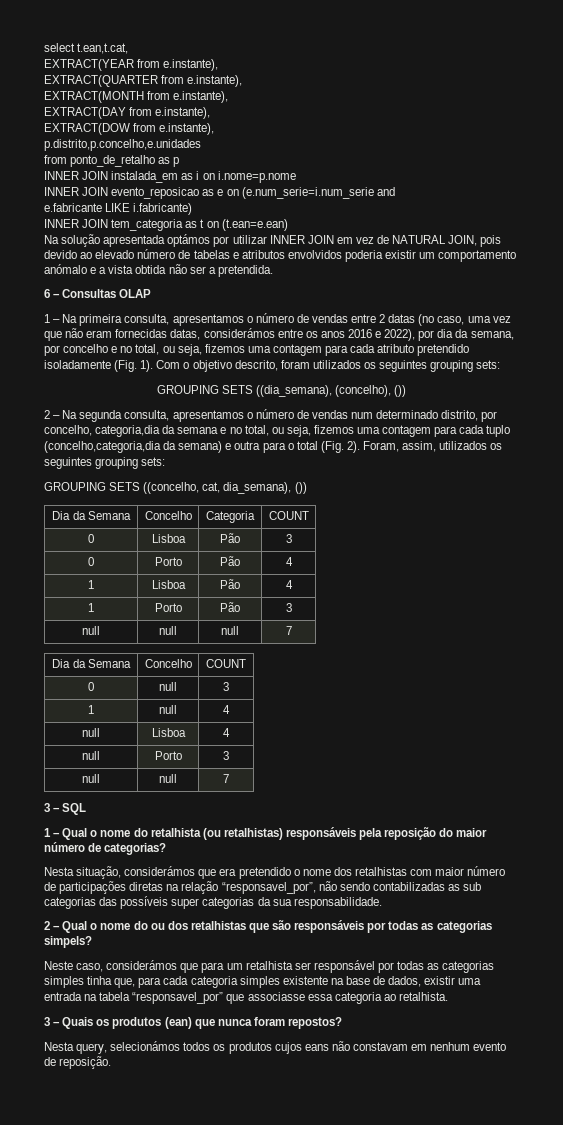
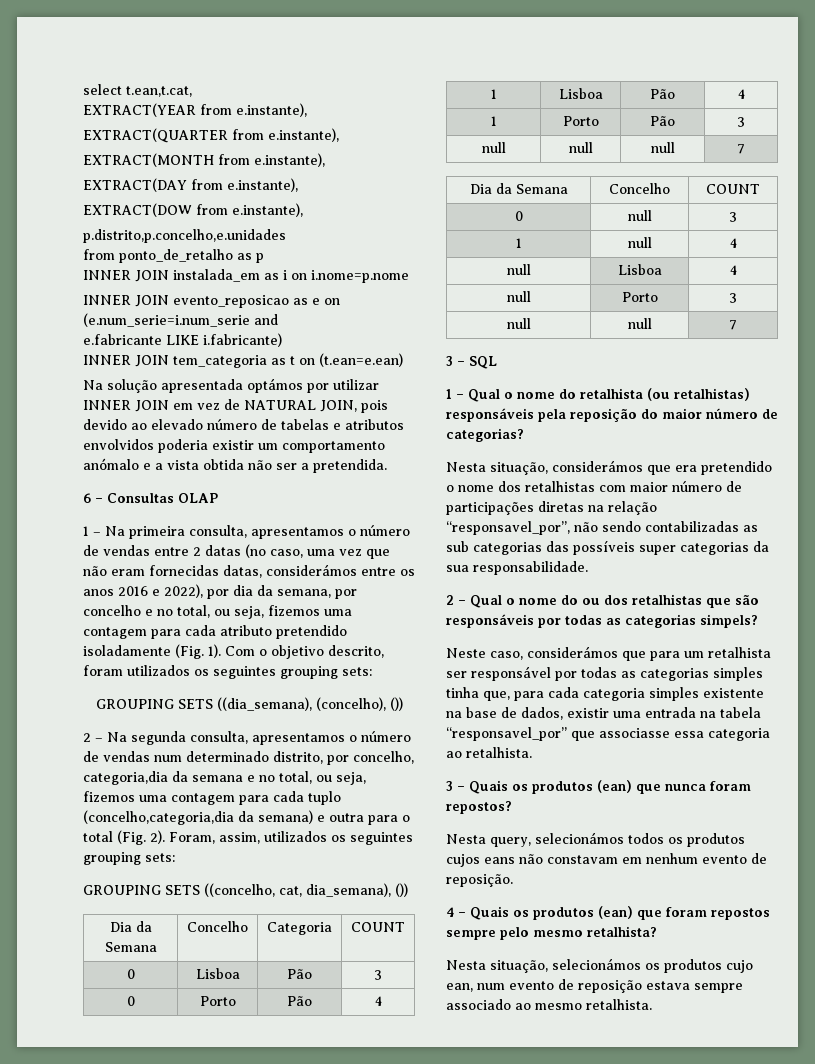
+ 4 – Quais os produtos (ean) que foram repostos sempre pelo mesmo retalhista?
+ Nesta situação, selecionámos os produtos cujo ean, num evento de reposição estava sempre associado ao mesmo retalhista.

